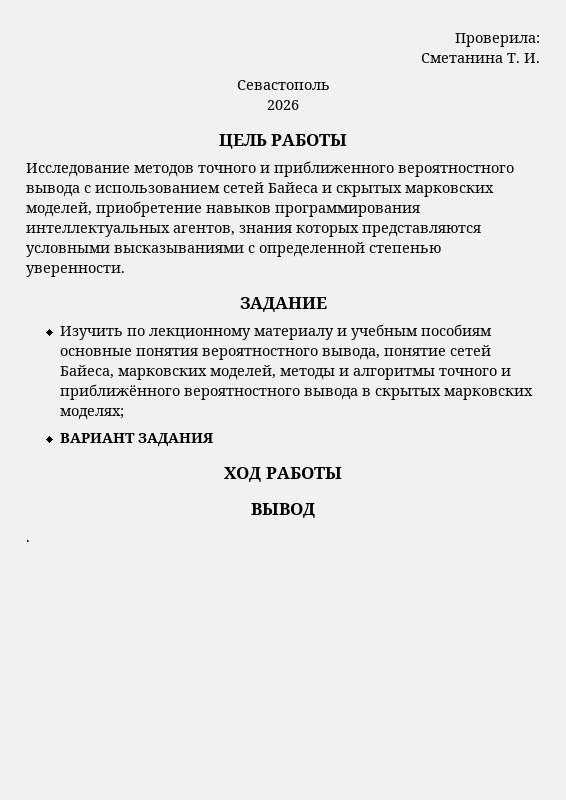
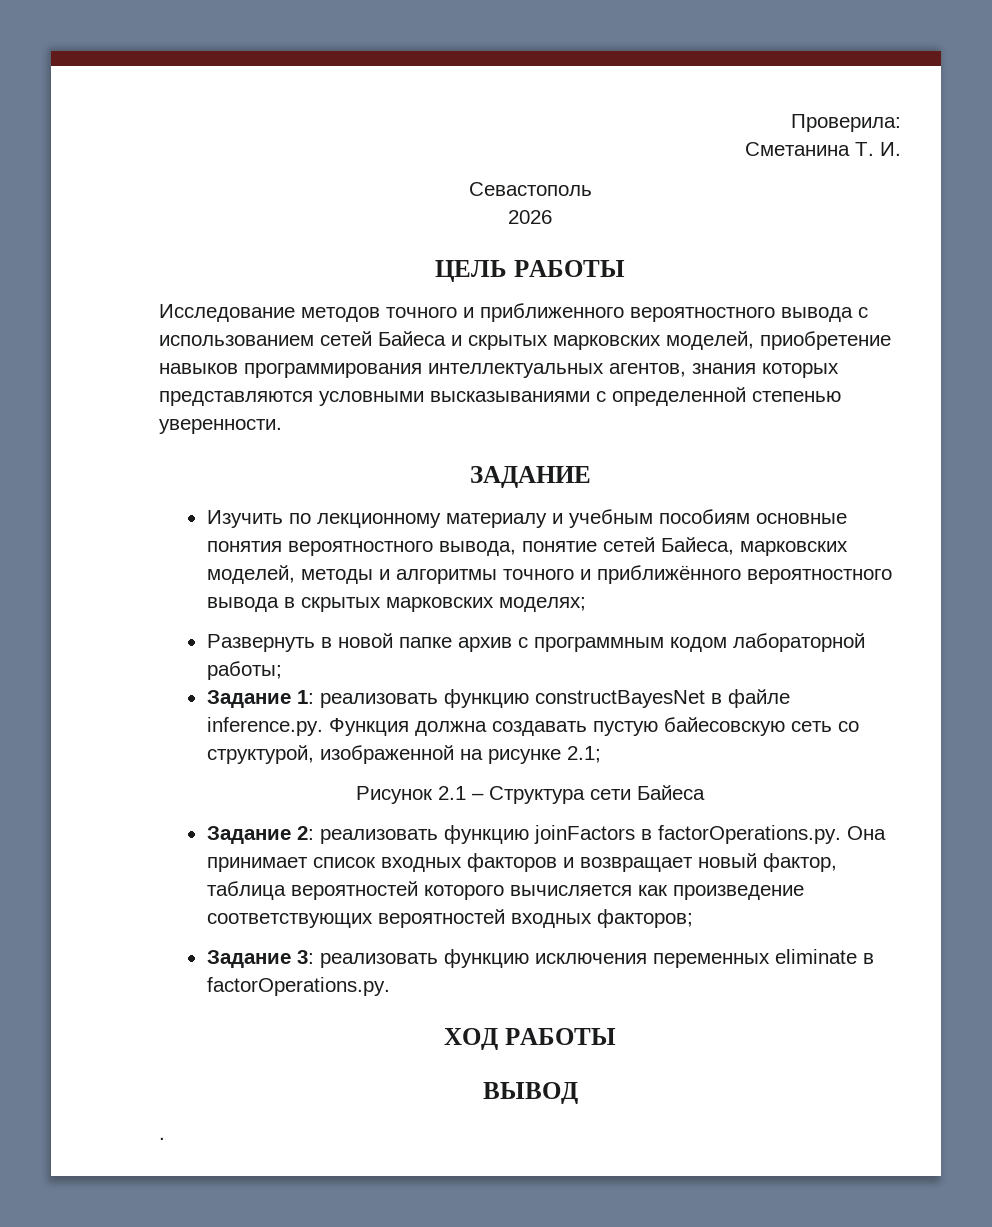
- ВАРИАНТ ЗАДАНИЯ
+ Развернуть в новой папке архив с программным кодом лабораторной работы;
+ Задание 1: реализовать функцию constructBayesNet в файле inference.py. Функция должна создавать пустую байесовскую сеть со структурой, изображенной на рисунке 2.1;
+ Рисунок 2.1 – Структура сети Байеса
+ Задание 2: реализовать функцию joinFactors в factorOperations.py. Она принимает список входных факторов и возвращает новый фактор, таблица вероятностей которого вычисляется как произведение соответствующих вероятностей входных факторов;
+ Задание 3: реализовать функцию исключения переменных eliminate в factorOperations.py.

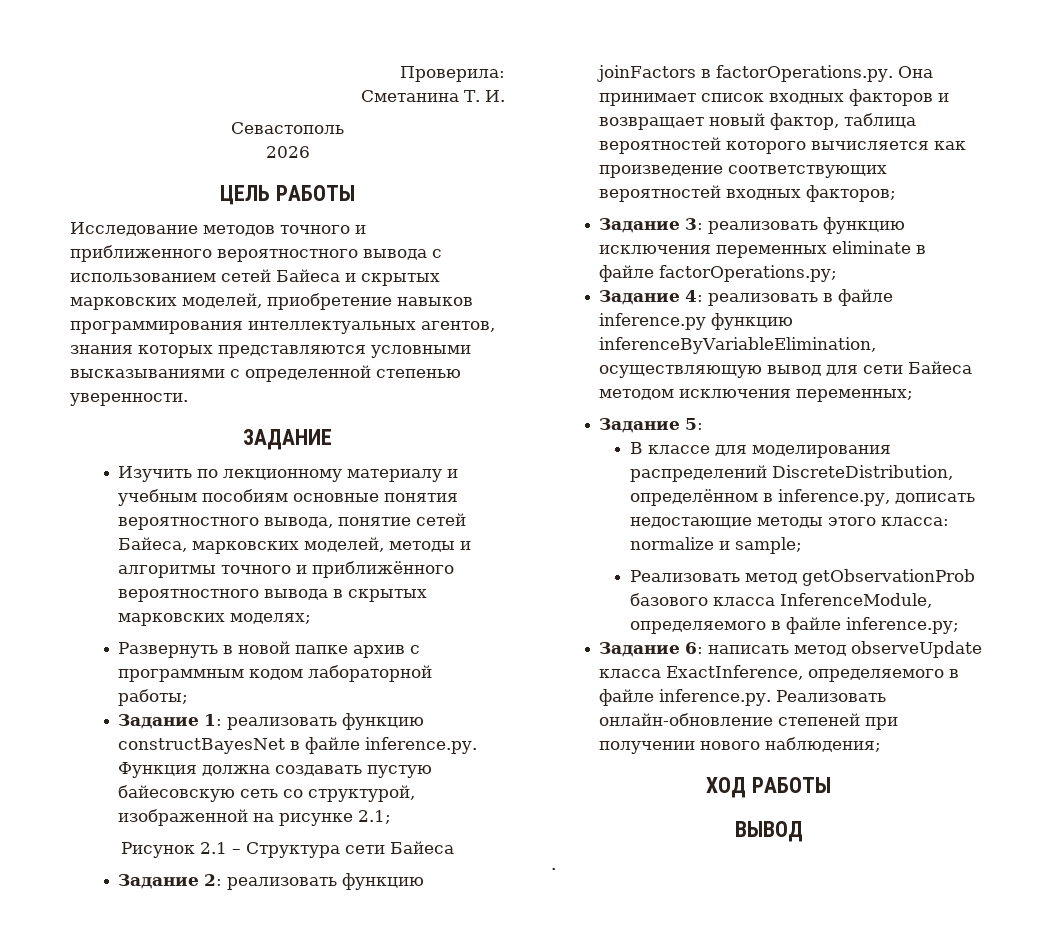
- Задание 3: реализовать функцию исключения переменных eliminate в factorOperations.py.
+ Задание 3: реализовать функцию исключения переменных eliminate в файле factorOperations.py;
+ Задание 4: реализовать в файле inference.py функцию inferenceByVariableElimination, осуществляющую вывод для сети Байеса методом исключения переменных;
+ Задание 5:
+ В классе для моделирования распределений DiscreteDistribution, определённом в inference.py, дописать недостающие методы этого класса: normalize и sample;
+ Реализовать метод getObservationProb базового класса InferenceModule, определяемого в файле inference.py;
+ Задание 6: написать метод observeUpdate класса ExactInference, определяемого в файле inference.py. Реализовать онлайн-обновление степеней при получении нового наблюдения;

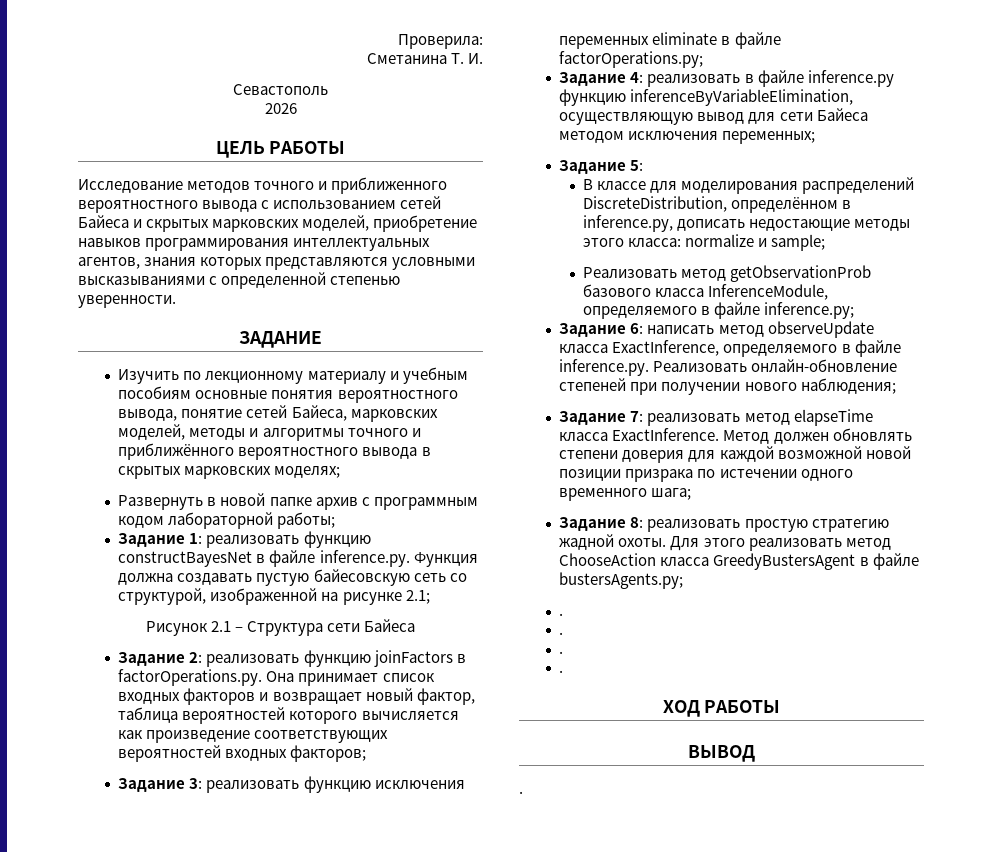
+ Задание 7: реализовать метод elapseTime класса ExactInference. Метод должен обновлять степени доверия для каждой возможной новой позиции призрака по истечении одного временного шага;
+ Задание 8: реализовать простую стратегию жадной охоты. Для этого реализовать метод ChooseAction класса GreedyBustersAgent в файле bustersAgents.py;
+ .
+ .
+ .
+ .

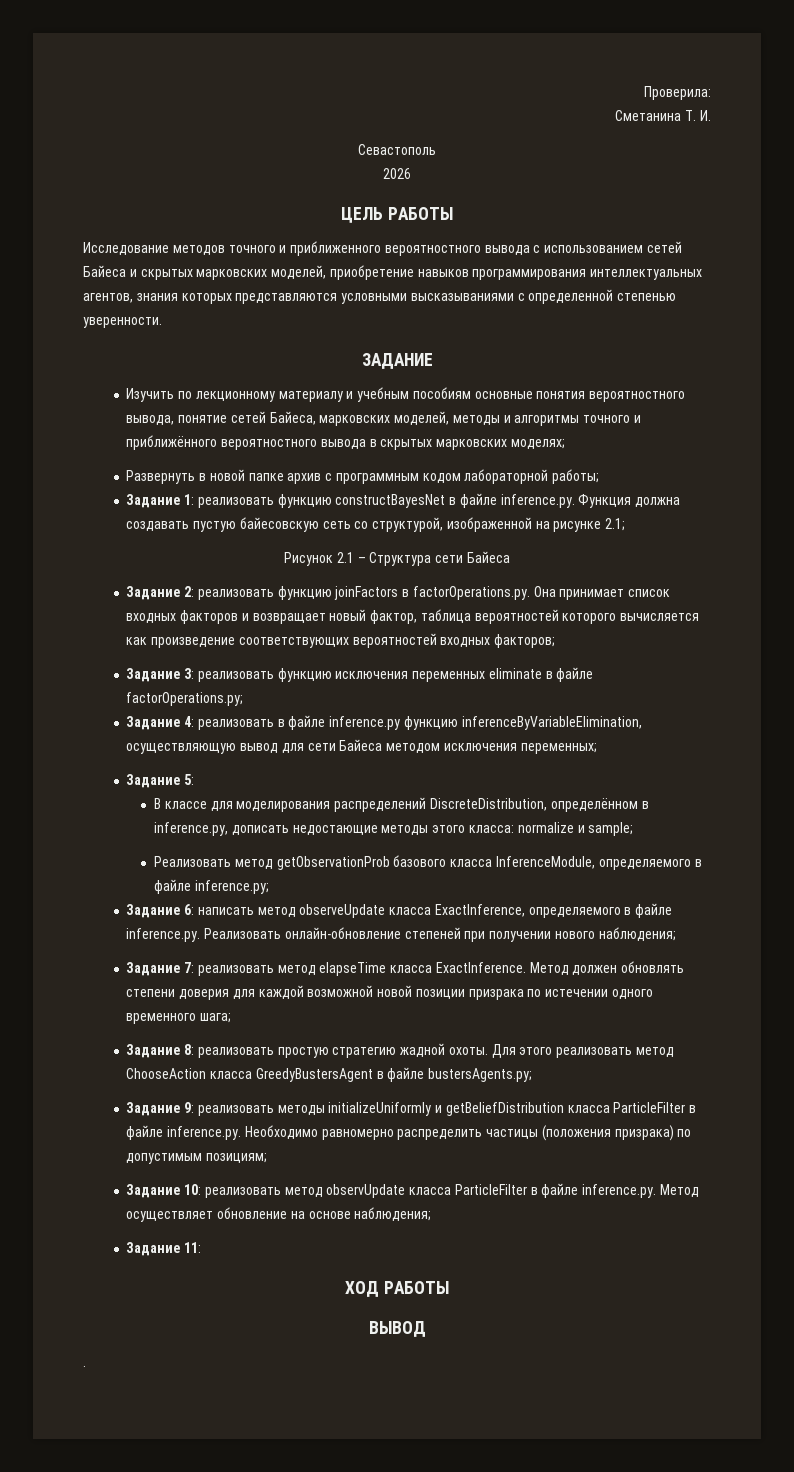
  Для этого реализовать метод ChooseAction класса GreedyBustersAgent в файле bustersAgents.py;
- .
- .
- .
- .
+ Задание 9: реализовать методы initializeUniformly и getBeliefDistribution класса ParticleFilter в файле inference.py. Необходимо равномерно распределить частицы (положения призрака) по допустимым позициям;
+ Задание 10: реализовать метод observUpdate класса ParticleFilter в файле inference.py. Метод осуществляет обновление на основе наблюдения;
+ Задание 11:

